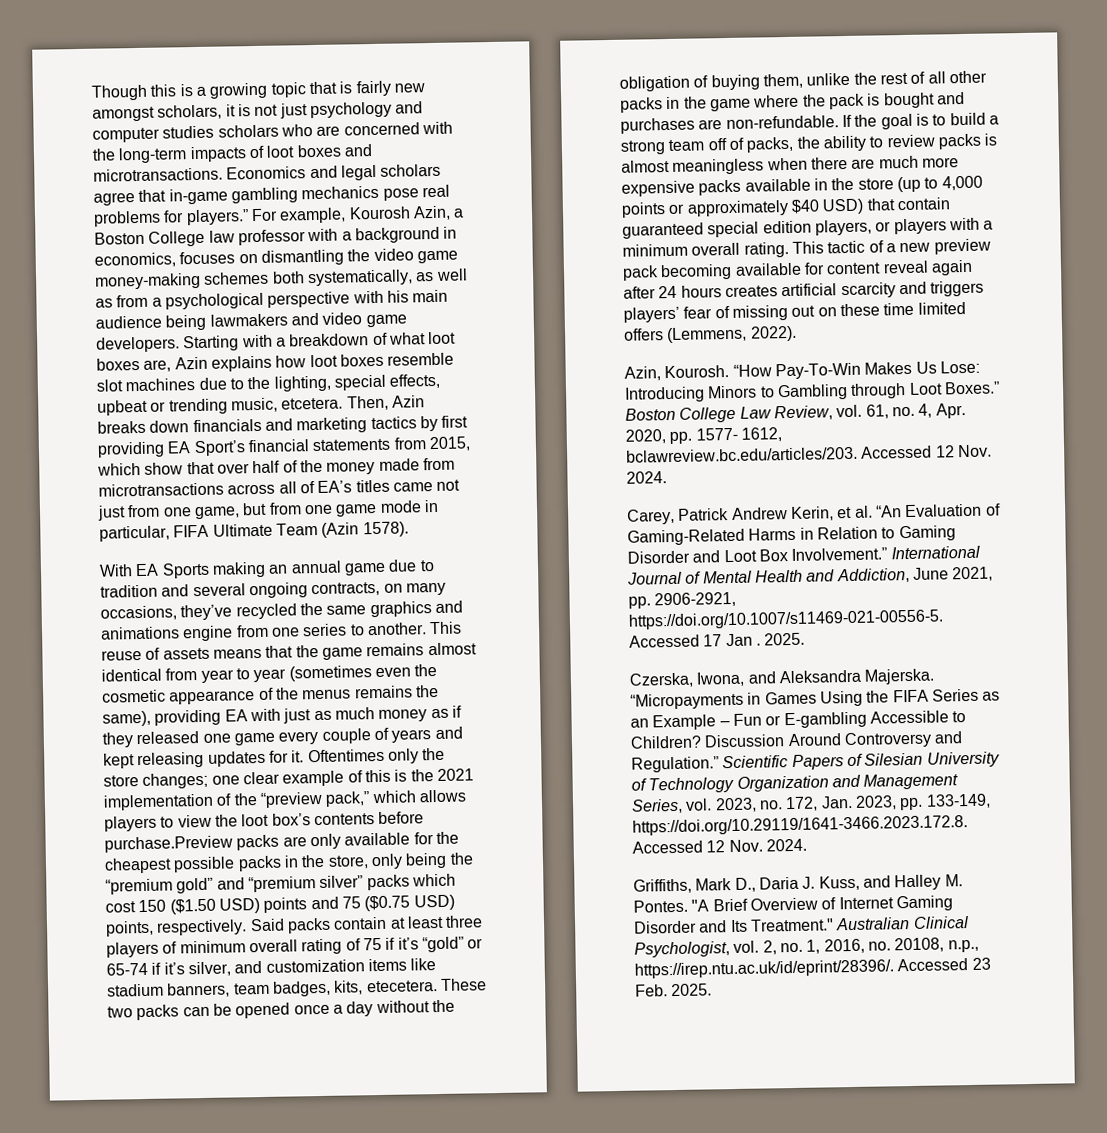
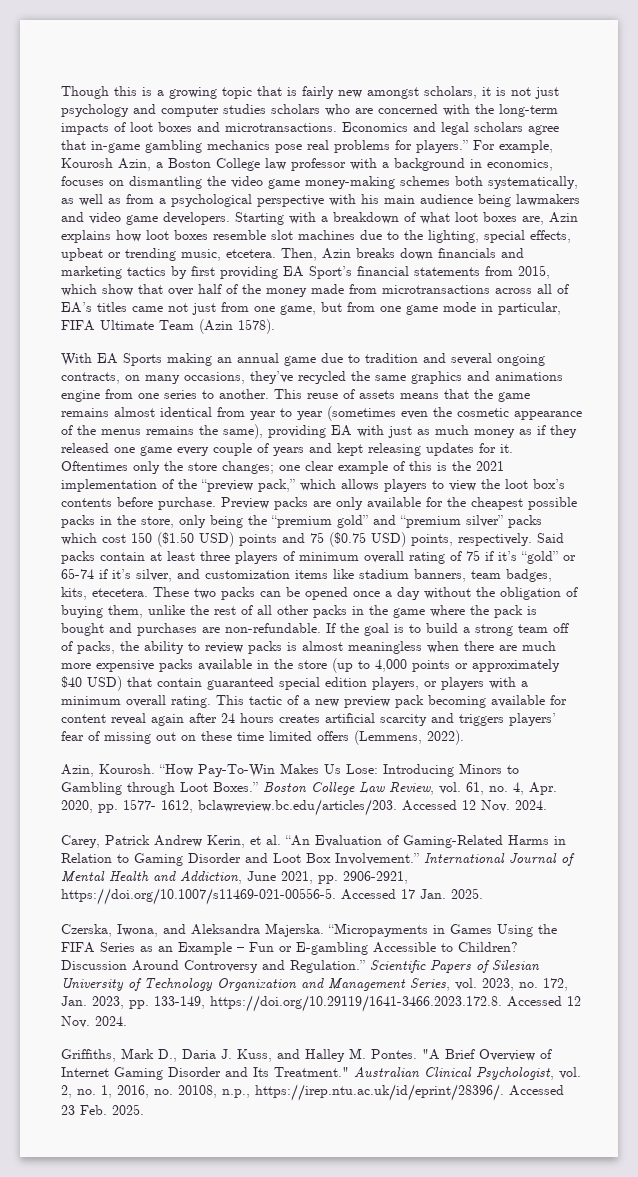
- one clear example of this is the 2021 implementation of the “preview pack,” which allows players to view the loot box’s contents before purchase.Preview packs are only available for the cheapest possible packs in the store, only being the “premium gold” and “premium silver” packs which cost 150 ($1.50 USD) points and 75 ($0.75 USD) points, respectively.
+ one clear example of this is the 2021 implementation of the “preview pack,” which allows players to view the loot box’s contents before purchase. Preview packs are only available for the cheapest possible packs in the store, only being the “premium gold” and “premium silver” packs which cost 150 ($1.50 USD) points and 75 ($0.75 USD) points, respectively.
- International Journal of Mental Health and Addiction, June 2021, pp. 2906-2921, https://doi.org/10.1007/s11469-021-00556-5. Accessed 17 Jan . 2025.
+ International Journal of Mental Health and Addiction, June 2021, pp. 2906-2921, https://doi.org/10.1007/s11469-021-00556-5. Accessed 17 Jan. 2025.

